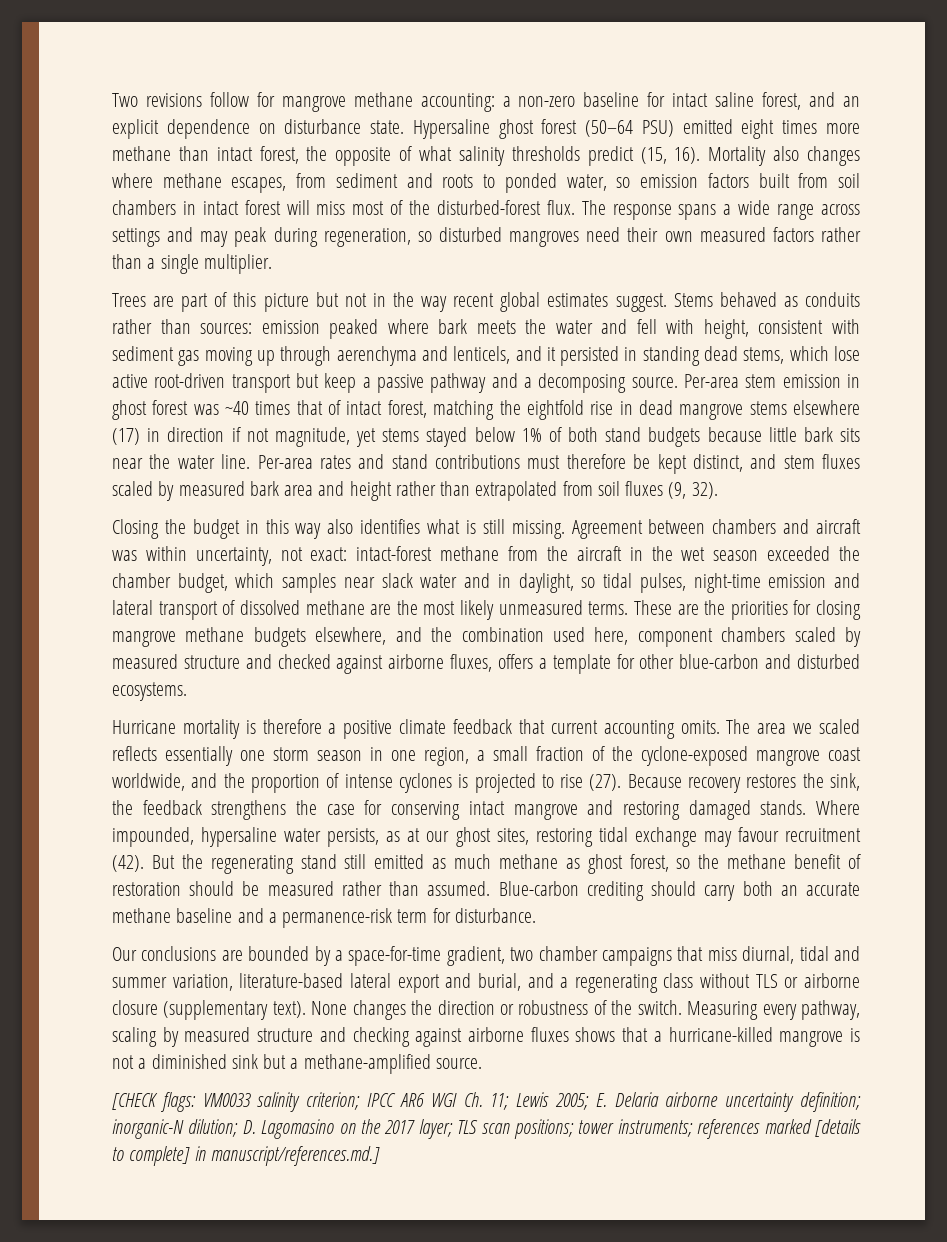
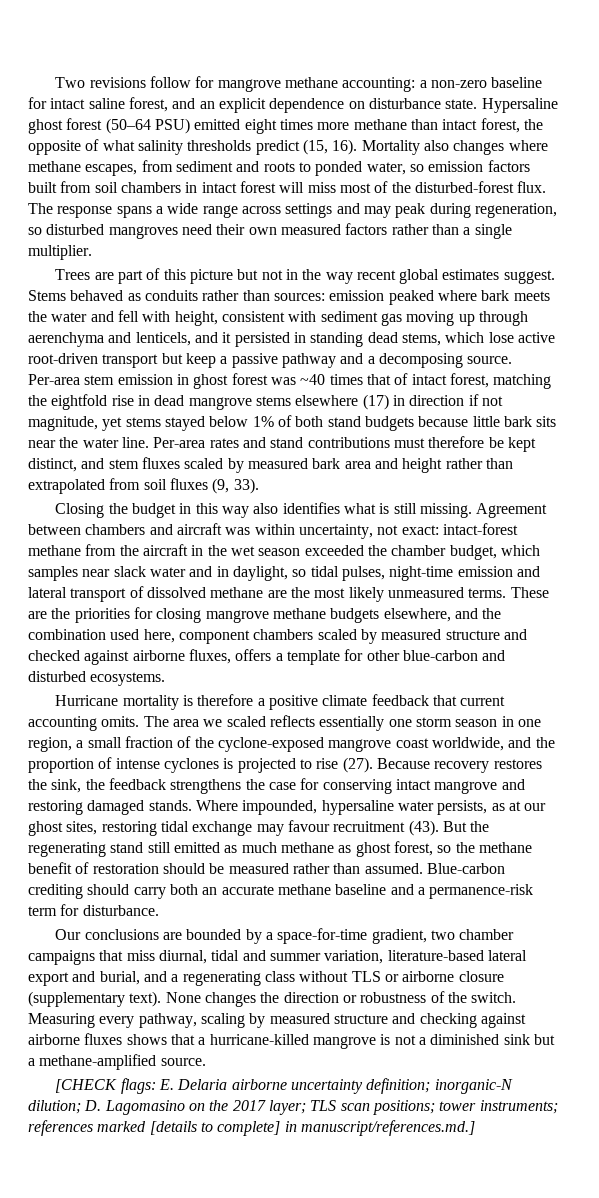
- Per-area rates and stand contributions must therefore be kept distinct, and stem fluxes scaled by measured bark area and height rather than extrapolated from soil fluxes (9, 32).
+ Per-area rates and stand contributions must therefore be kept distinct, and stem fluxes scaled by measured bark area and height rather than extrapolated from soil fluxes (9, 33).
- Where impounded, hypersaline water persists, as at our ghost sites, restoring tidal exchange may favour recruitment (42).
+ Where impounded, hypersaline water persists, as at our ghost sites, restoring tidal exchange may favour recruitment (43).
- [CHECK flags: VM0033 salinity criterion; IPCC AR6 WGI Ch. 11; Lewis 2005; E. Delaria airborne uncertainty definition; inorganic-N dilution; D. Lagomasino on the 2017 layer; TLS scan positions; tower instruments; references marked [details to complete] in manuscript/references.md.]
+ [CHECK flags: E. Delaria airborne uncertainty definition; inorganic-N dilution; D. Lagomasino on the 2017 layer; TLS scan positions; tower instruments; references marked [details to complete] in manuscript/references.md.]

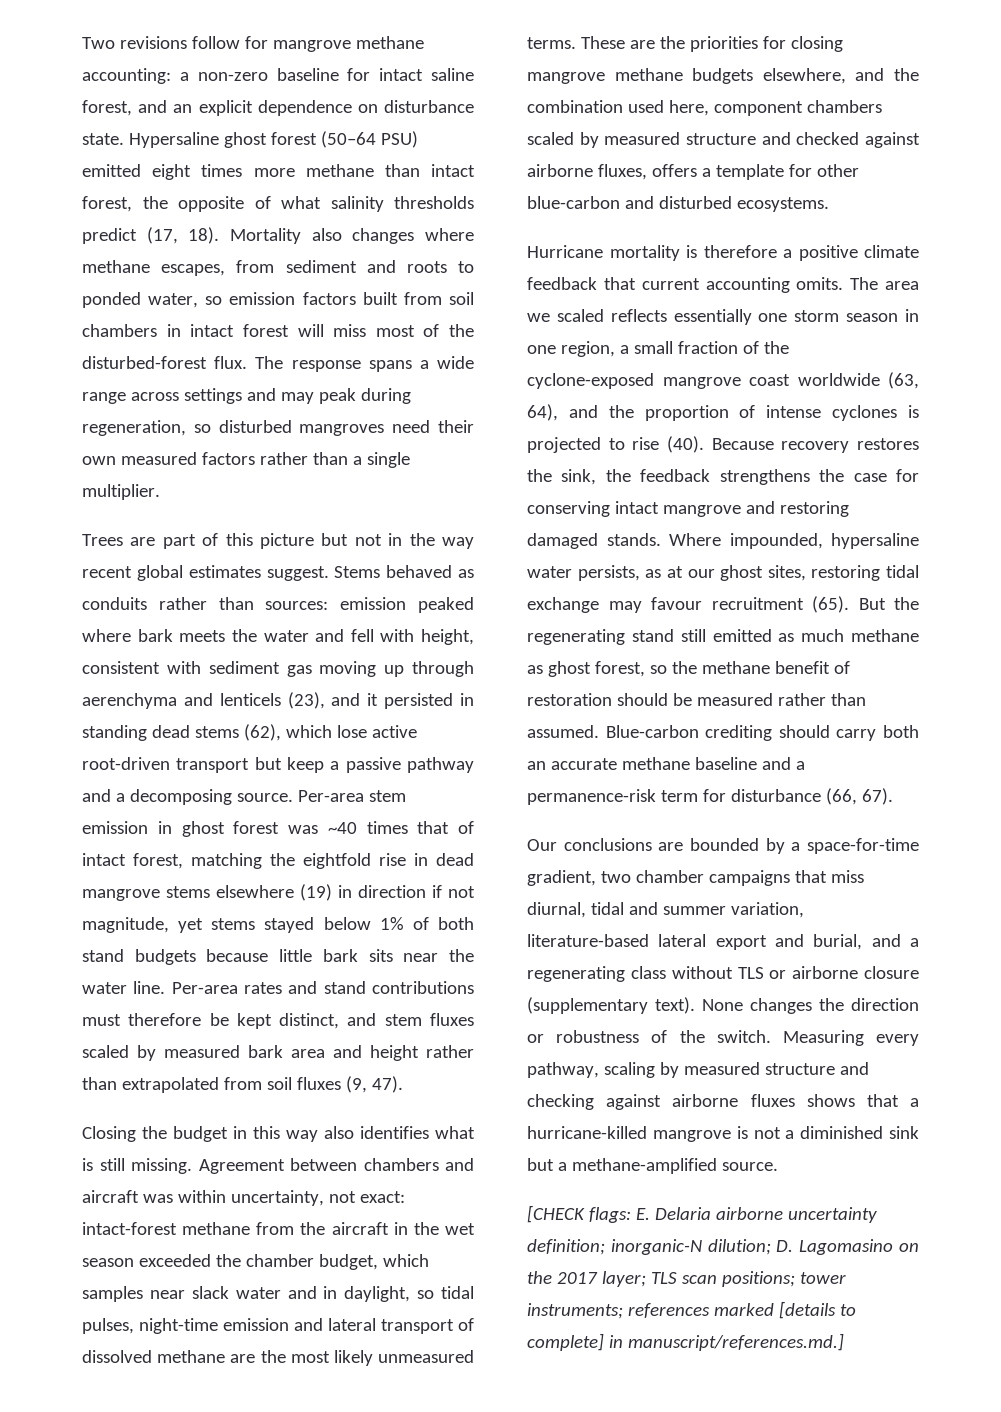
- Hypersaline ghost forest (50–64 PSU) emitted eight times more methane than intact forest, the opposite of what salinity thresholds predict (15, 16).
+ Hypersaline ghost forest (50–64 PSU) emitted eight times more methane than intact forest, the opposite of what salinity thresholds predict (17, 18).
- Stems behaved as conduits rather than sources: emission peaked where bark meets the water and fell with height, consistent with sediment gas moving up through aerenchyma and lenticels, and it persisted in standing dead stems, which lose active root-driven transport but keep a passive pathway and a decomposing source.
+ Stems behaved as conduits rather than sources: emission peaked where bark meets the water and fell with height, consistent with sediment gas moving up through aerenchyma and lenticels (23), and it persisted in standing dead stems (62), which lose active root-driven transport but keep a passive pathway and a decomposing source.
- Per-area stem emission in ghost forest was ~40 times that of intact forest, matching the eightfold rise in dead mangrove stems elsewhere (17) in direction if not magnitude, yet stems stayed below 1% of both stand budgets because little bark sits near the water line.
+ Per-area stem emission in ghost forest was ~40 times that of intact forest, matching the eightfold rise in dead mangrove stems elsewhere (19) in direction if not magnitude, yet stems stayed below 1% of both stand budgets because little bark sits near the water line.
- Per-area rates and stand contributions must therefore be kept distinct, and stem fluxes scaled by measured bark area and height rather than extrapolated from soil fluxes (9, 33).
+ Per-area rates and stand contributions must therefore be kept distinct, and stem fluxes scaled by measured bark area and height rather than extrapolated from soil fluxes (9, 47).
- The area we scaled reflects essentially one storm season in one region, a small fraction of the cyclone-exposed mangrove coast worldwide, and the proportion of intense cyclones is projected to rise (27).
+ The area we scaled reflects essentially one storm season in one region, a small fraction of the cyclone-exposed mangrove coast worldwide (63, 64), and the proportion of intense cyclones is projected to rise (40).
- Where impounded, hypersaline water persists, as at our ghost sites, restoring tidal exchange may favour recruitment (43).
+ Where impounded, hypersaline water persists, as at our ghost sites, restoring tidal exchange may favour recruitment (65).
- Blue-carbon crediting should carry both an accurate methane baseline and a permanence-risk term for disturbance.
+ Blue-carbon crediting should carry both an accurate methane baseline and a permanence-risk term for disturbance (66, 67).

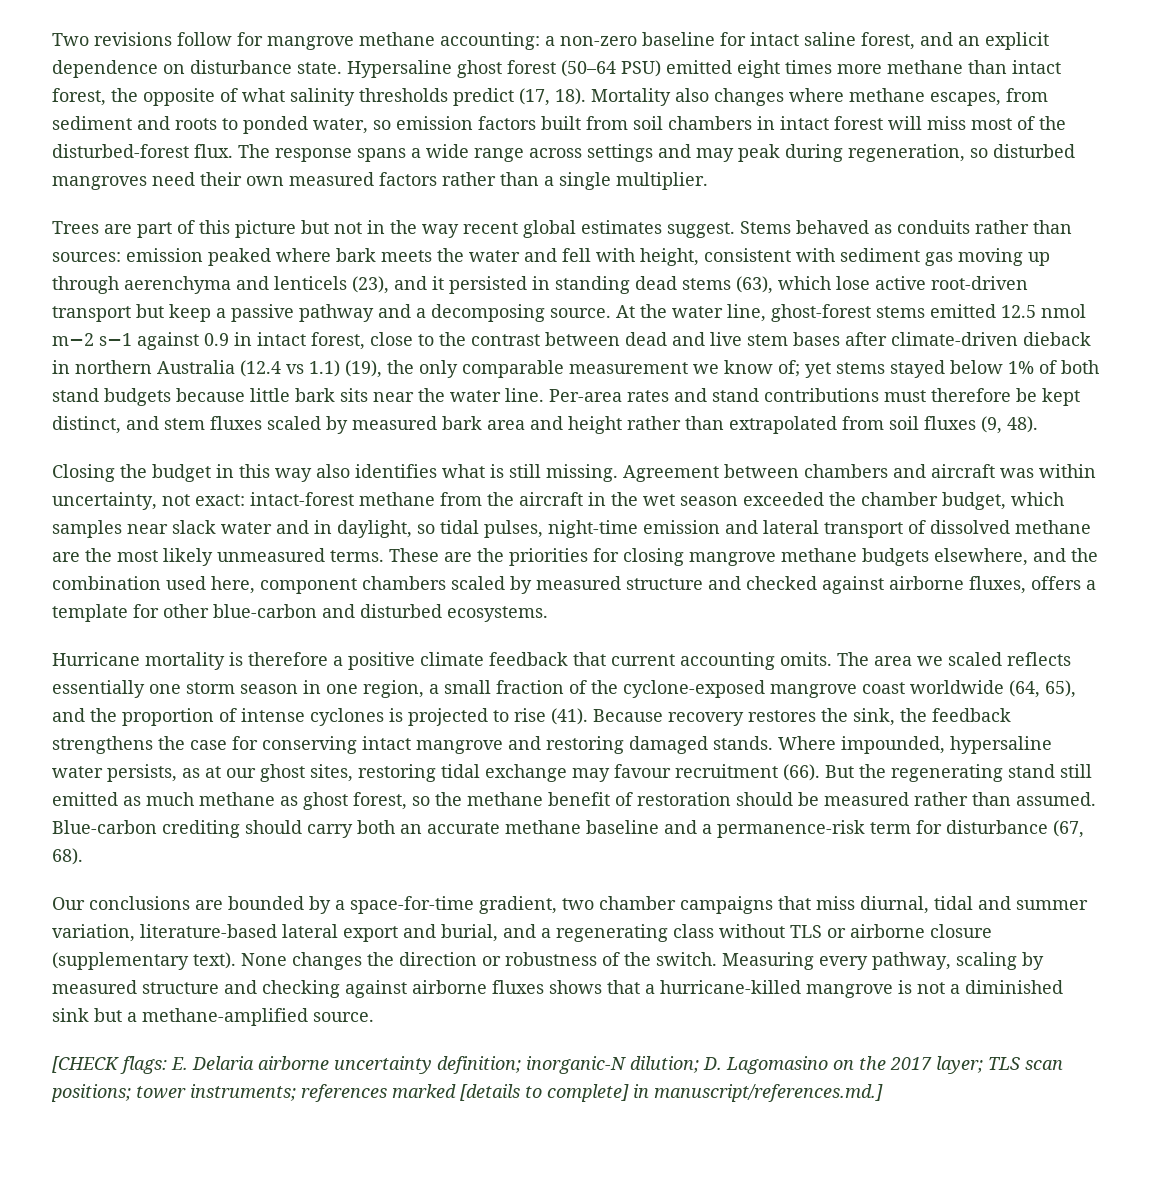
- Stems behaved as conduits rather than sources: emission peaked where bark meets the water and fell with height, consistent with sediment gas moving up through aerenchyma and lenticels (23), and it persisted in standing dead stems (62), which lose active root-driven transport but keep a passive pathway and a decomposing source.
+ Stems behaved as conduits rather than sources: emission peaked where bark meets the water and fell with height, consistent with sediment gas moving up through aerenchyma and lenticels (23), and it persisted in standing dead stems (63), which lose active root-driven transport but keep a passive pathway and a decomposing source.
- Per-area stem emission in ghost forest was ~40 times that of intact forest, matching the eightfold rise in dead mangrove stems elsewhere (19) in direction if not magnitude, yet stems stayed below 1% of both stand budgets because little bark sits near the water line.
+ At the water line, ghost-forest stems emitted 12.5 nmol m−2 s−1 against 0.9 in intact forest, close to the contrast between dead and live stem bases after climate-driven dieback in northern Australia (12.4 vs 1.1) (19), the only comparable measurement we know of; yet stems stayed below 1% of both stand budgets because little bark sits near the water line.
- Per-area rates and stand contributions must therefore be kept distinct, and stem fluxes scaled by measured bark area and height rather than extrapolated from soil fluxes (9, 47).
+ Per-area rates and stand contributions must therefore be kept distinct, and stem fluxes scaled by measured bark area and height rather than extrapolated from soil fluxes (9, 48).
- The area we scaled reflects essentially one storm season in one region, a small fraction of the cyclone-exposed mangrove coast worldwide (63, 64), and the proportion of intense cyclones is projected to rise (40).
+ The area we scaled reflects essentially one storm season in one region, a small fraction of the cyclone-exposed mangrove coast worldwide (64, 65), and the proportion of intense cyclones is projected to rise (41).
- Where impounded, hypersaline water persists, as at our ghost sites, restoring tidal exchange may favour recruitment (65).
+ Where impounded, hypersaline water persists, as at our ghost sites, restoring tidal exchange may favour recruitment (66).
- Blue-carbon crediting should carry both an accurate methane baseline and a permanence-risk term for disturbance (66, 67).
+ Blue-carbon crediting should carry both an accurate methane baseline and a permanence-risk term for disturbance (67, 68).

